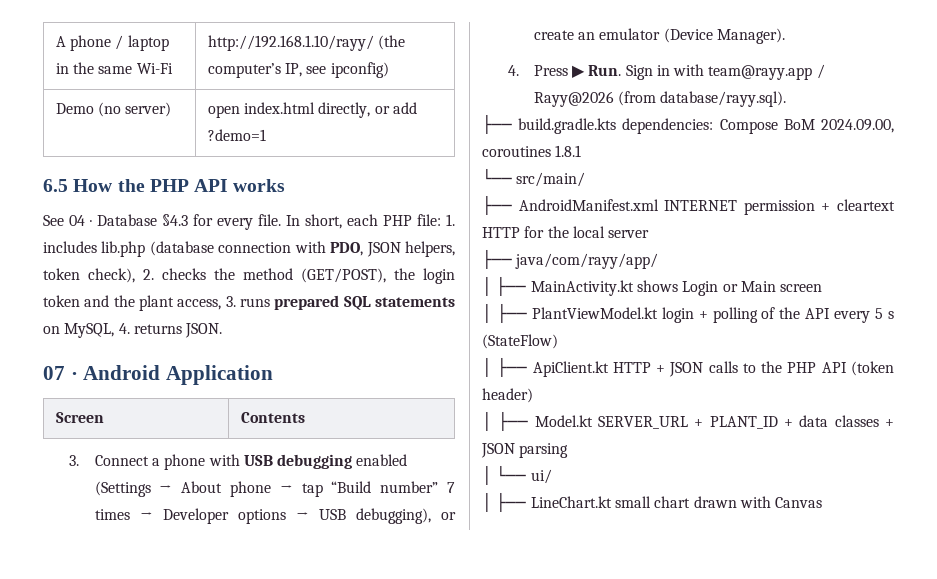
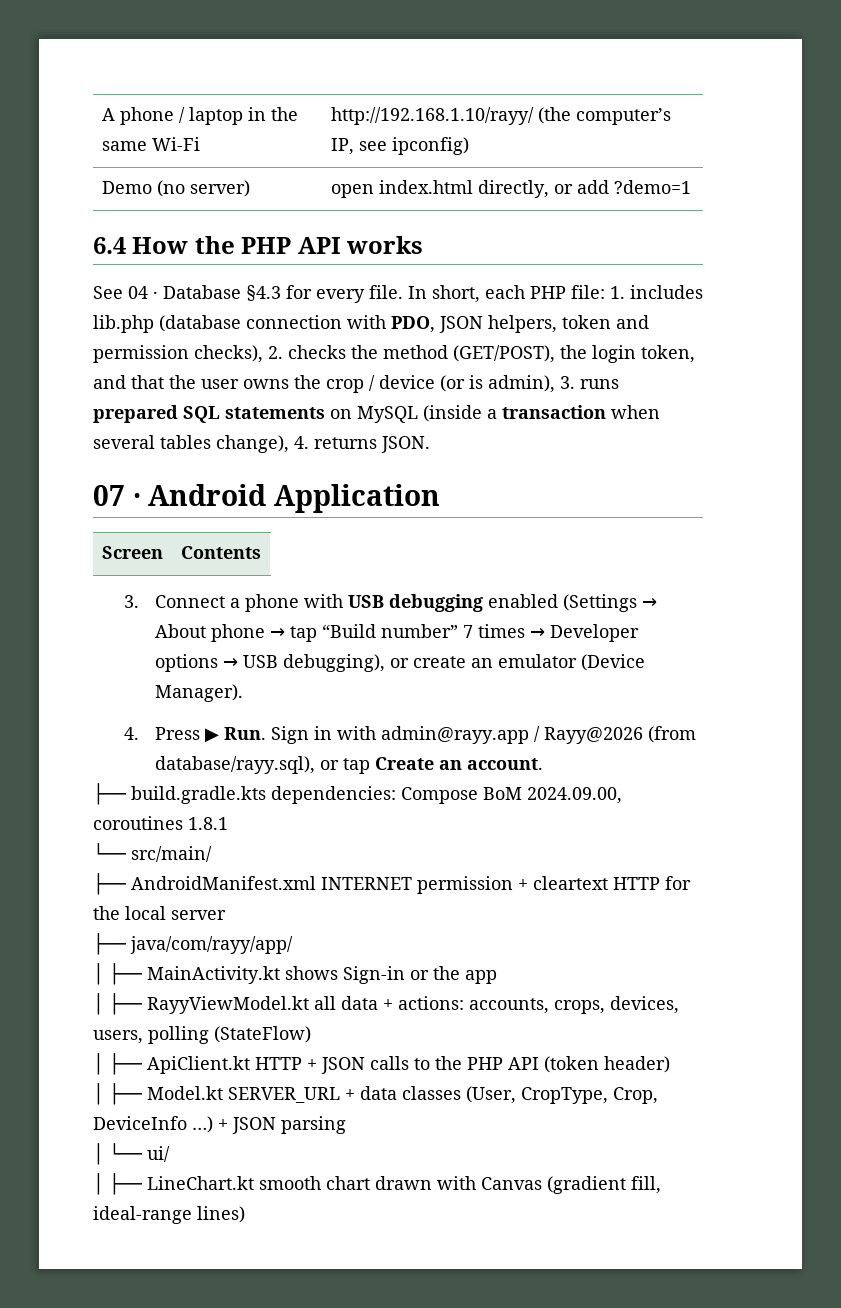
- 6.5 How the PHP API works
+ 6.4 How the PHP API works
- In short, each PHP file: 1. includes lib.php (database connection with PDO, JSON helpers, token check), 2. checks the method (GET/POST), the login token and the plant access, 3. runs prepared SQL statements on MySQL, 4. returns JSON.
+ In short, each PHP file: 1. includes lib.php (database connection with PDO, JSON helpers, token and permission checks), 2. checks the method (GET/POST), the login token, and that the user owns the crop / device (or is admin), 3. runs prepared SQL statements on MySQL (inside a transaction when several tables change), 4. returns JSON.
- 4. Press ▶ Run. Sign in with team@rayy.app / Rayy@2026 (from database/rayy.sql).
+ 4. Press ▶ Run. Sign in with admin@rayy.app / Rayy@2026 (from database/rayy.sql), or tap Create an account.
- │ ├── MainActivity.kt shows Login or Main screen
- │ ├── PlantViewModel.kt login + polling of the API every 5 s (StateFlow)
+ │ ├── MainActivity.kt shows Sign-in or the app
+ │ ├── RayyViewModel.kt all data + actions: accounts, crops, devices, users, polling (StateFlow)
- │ ├── Model.kt SERVER_URL + PLANT_ID + data classes + JSON parsing
+ │ ├── Model.kt SERVER_URL + data classes (User, CropType, Crop, DeviceInfo …) + JSON parsing
- │ ├── LineChart.kt small chart drawn with Canvas
+ │ ├── LineChart.kt smooth chart drawn with Canvas (gradient fill, ideal-range lines)

